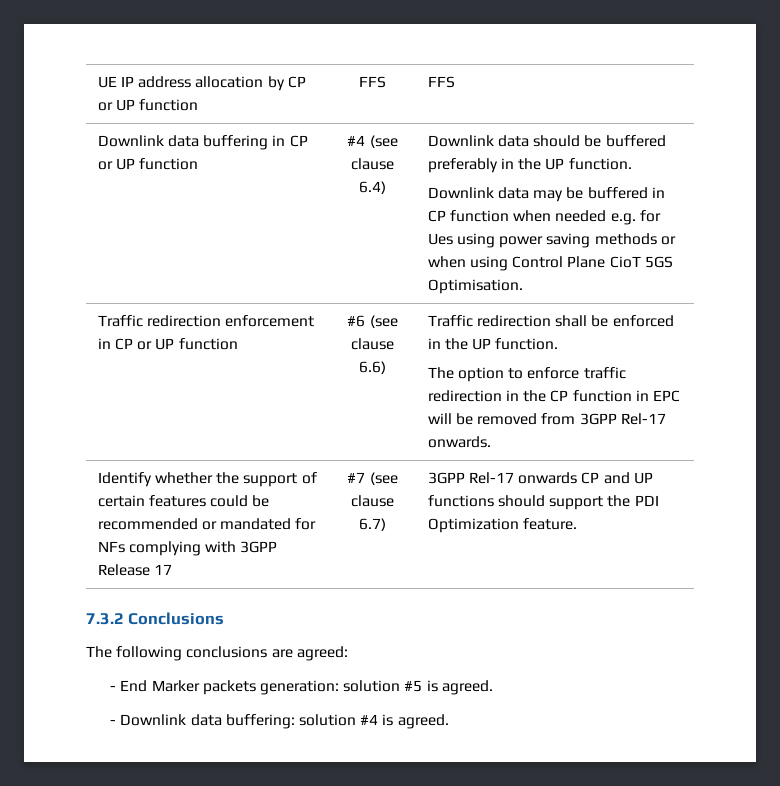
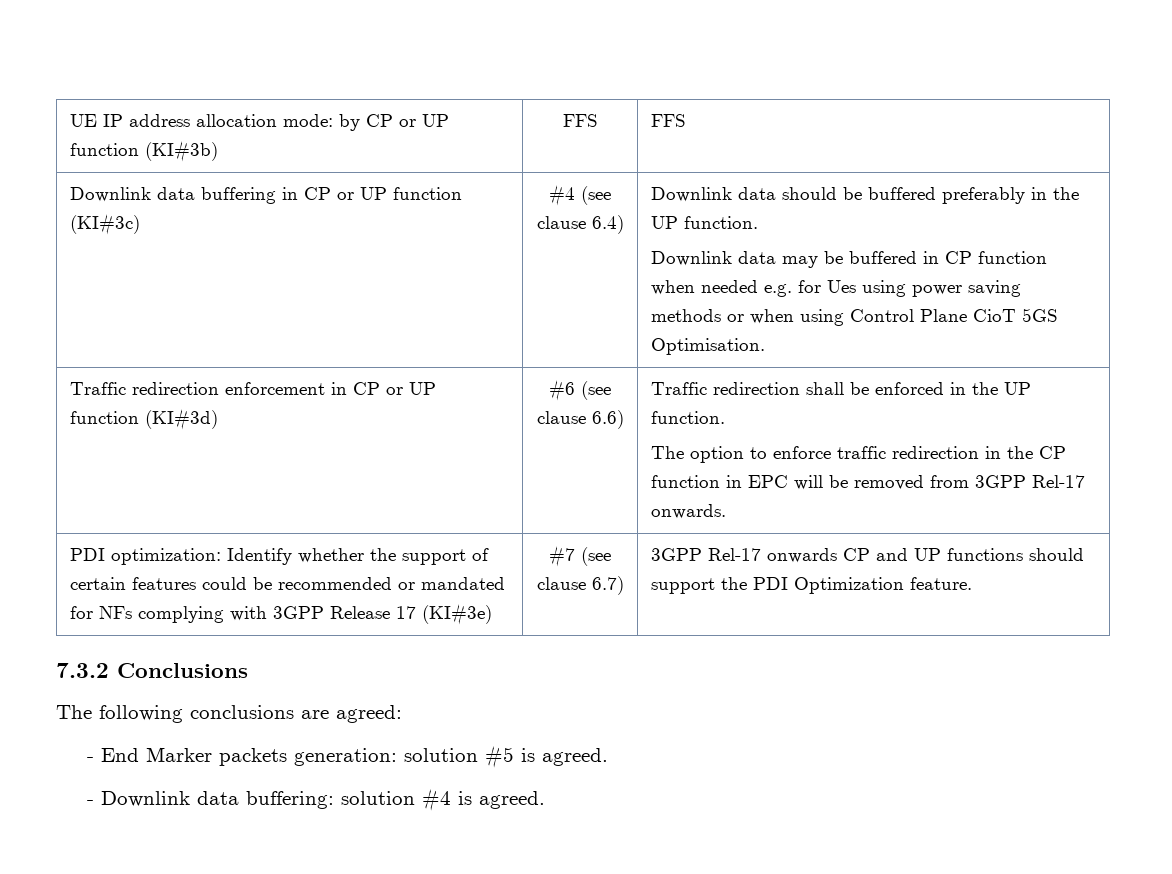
- UE IP address allocation by CP or UP function | FFS | FFS
+ UE IP address allocation mode: by CP or UP function (KI#3b) | FFS | FFS
- Downlink data buffering in CP or UP function
+ Downlink data buffering in CP or UP function (KI#3c)
- Traffic redirection enforcement in CP or UP function
+ Traffic redirection enforcement in CP or UP function (KI#3d)
- Identify whether the support of certain features could be recommended or mandated for NFs complying with 3GPP Release 17 | #7 (see clause 6.7) | 3GPP Rel-17 onwards CP and UP functions should support the PDI Optimization feature.
+ PDI optimization: Identify whether the support of certain features could be recommended or mandated for NFs complying with 3GPP Release 17 (KI#3e) | #7 (see clause 6.7) | 3GPP Rel-17 onwards CP and UP functions should support the PDI Optimization feature.

